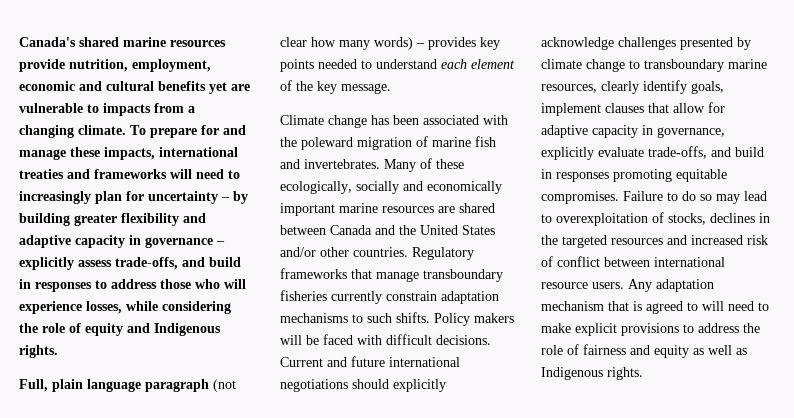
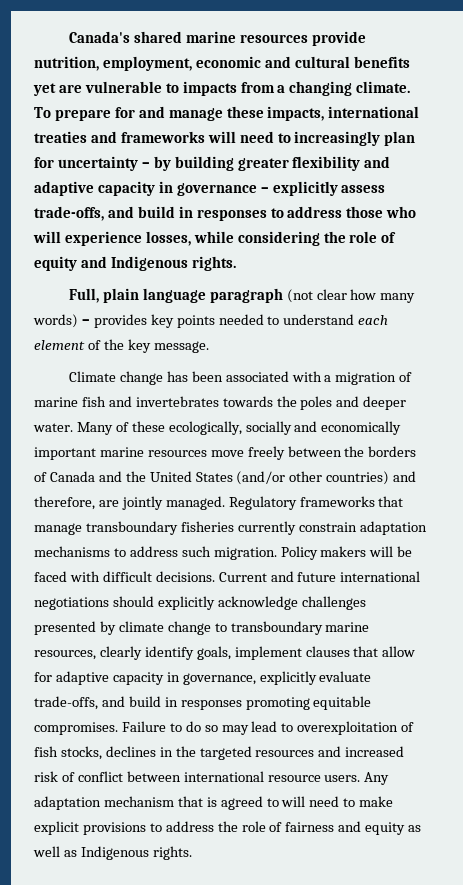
- Climate change has been associated with the poleward migration of marine fish and invertebrates.
+ Climate change has been associated with a migration of marine fish and invertebrates towards the poles and deeper water.
- Many of these ecologically, socially and economically important marine resources are shared between Canada and the United States and/or other countries.
+ Many of these ecologically, socially and economically important marine resources move freely between the borders of Canada and the United States (and/or other countries) and therefore, are jointly managed.
- Regulatory frameworks that manage transboundary fisheries currently constrain adaptation mechanisms to such shifts.
+ Regulatory frameworks that manage transboundary fisheries currently constrain adaptation mechanisms to address such migration.
- Failure to do so may lead to overexploitation of stocks, declines in the targeted resources and increased risk of conflict between international resource users.
+ Failure to do so may lead to overexploitation of fish stocks, declines in the targeted resources and increased risk of conflict between international resource users.

